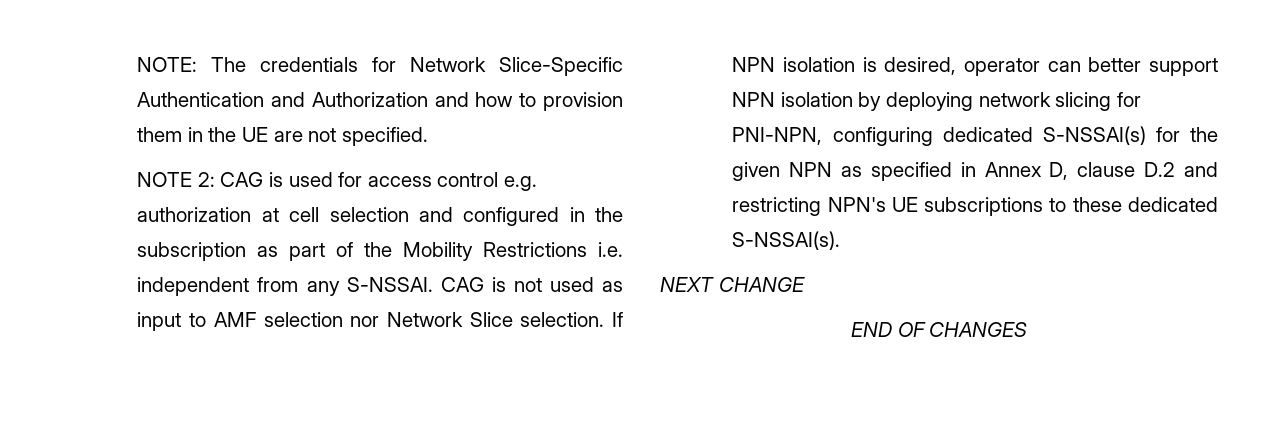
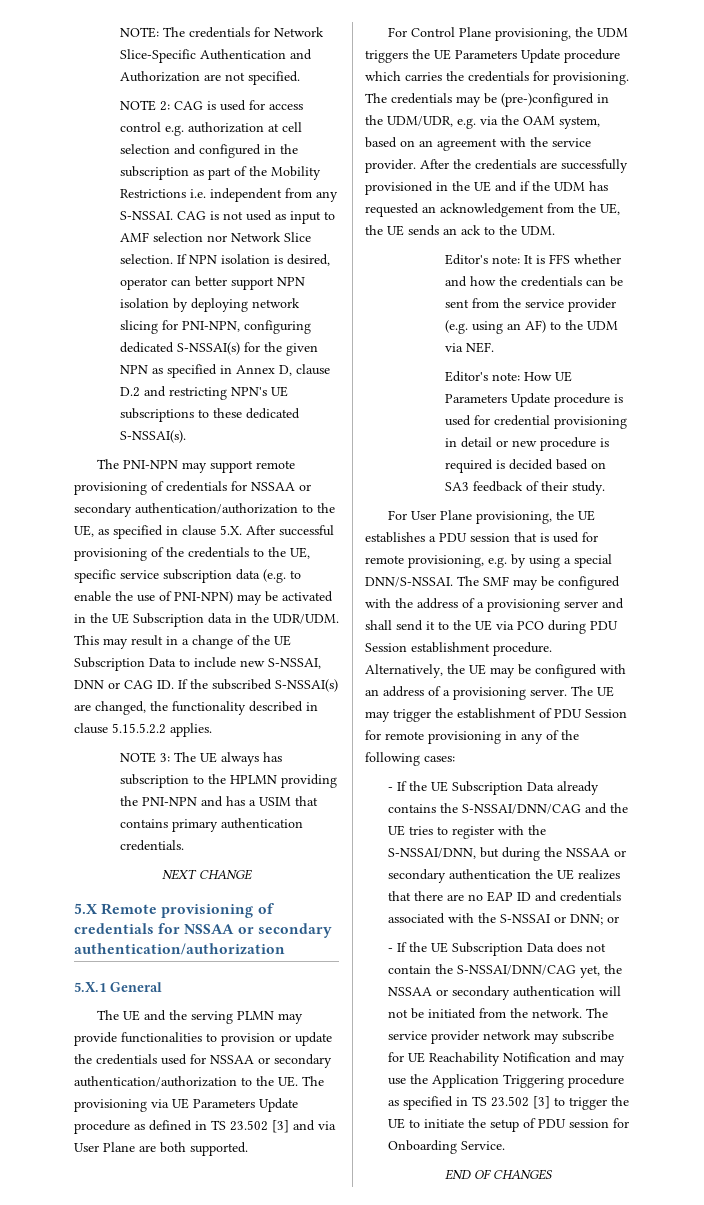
- NOTE: The credentials for Network Slice-Specific Authentication and Authorization and how to provision them in the UE are not specified.
+ NOTE: The credentials for Network Slice-Specific Authentication and Authorization are not specified.
+ The PNI-NPN may support remote provisioning of credentials for NSSAA or secondary authentication/authorization to the UE, as specified in clause 5.X. After successful provisioning of the credentials to the UE, specific service subscription data (e.g. to enable the use of PNI-NPN) may be activated in the UE Subscription data in the UDR/UDM. This may result in a change of the UE Subscription Data to include new S-NSSAI, DNN or CAG ID. If the subscribed S-NSSAI(s) are changed, the functionality described in clause 5.15.5.2.2 applies.
+ NOTE 3: The UE always has subscription to the HPLMN providing the PNI-NPN and has a USIM that contains primary authentication credentials.
  NEXT CHANGE
+ 5.X Remote provisioning of credentials for NSSAA or secondary authentication/authorization
+ 5.X.1 General
+ The UE and the serving PLMN may provide functionalities to provision or update the credentials used for NSSAA or secondary authentication/authorization to the UE. The provisioning via UE Parameters Update procedure as defined in TS 23.502 [3] and via User Plane are both supported.
+ For Control Plane provisioning, the UDM triggers the UE Parameters Update procedure which carries the credentials for provisioning. The credentials may be (pre-)configured in the UDM/UDR, e.g. via the OAM system, based on an agreement with the service provider. After the credentials are successfully provisioned in the UE and if the UDM has requested an acknowledgement from the UE, the UE sends an ack to the UDM.
+ Editor's note: It is FFS whether and how the credentials can be sent from the service provider (e.g. using an AF) to the UDM via NEF.
+ Editor's note: How UE Parameters Update procedure is used for credential provisioning in detail or new procedure is required is decided based on SA3 feedback of their study.
+ For User Plane provisioning, the UE establishes a PDU session that is used for remote provisioning, e.g. by using a special DNN/S-NSSAI. The SMF may be configured with the address of a provisioning server and shall send it to the UE via PCO during PDU Session establishment procedure. Alternatively, the UE may be configured with an address of a provisioning server. The UE may trigger the establishment of PDU Session for remote provisioning in any of the following cases:
+ - If the UE Subscription Data already contains the S-NSSAI/DNN/CAG and the UE tries to register with the S-NSSAI/DNN, but during the NSSAA or secondary authentication the UE realizes that there are no EAP ID and credentials associated with the S-NSSAI or DNN; or
+ - If the UE Subscription Data does not contain the S-NSSAI/DNN/CAG yet, the NSSAA or secondary authentication will not be initiated from the network. The service provider network may subscribe for UE Reachability Notification and may use the Application Triggering procedure as specified in TS 23.502 [3] to trigger the UE to initiate the setup of PDU session for Onboarding Service.

